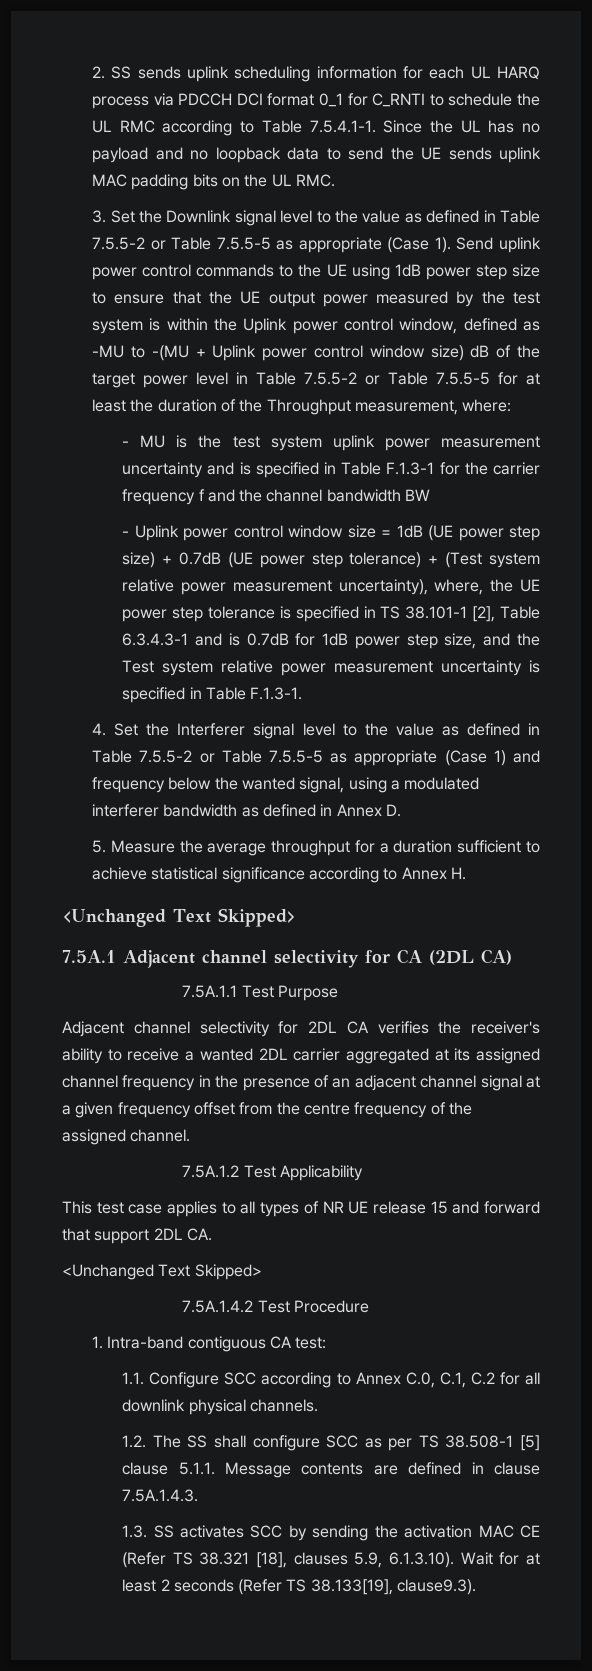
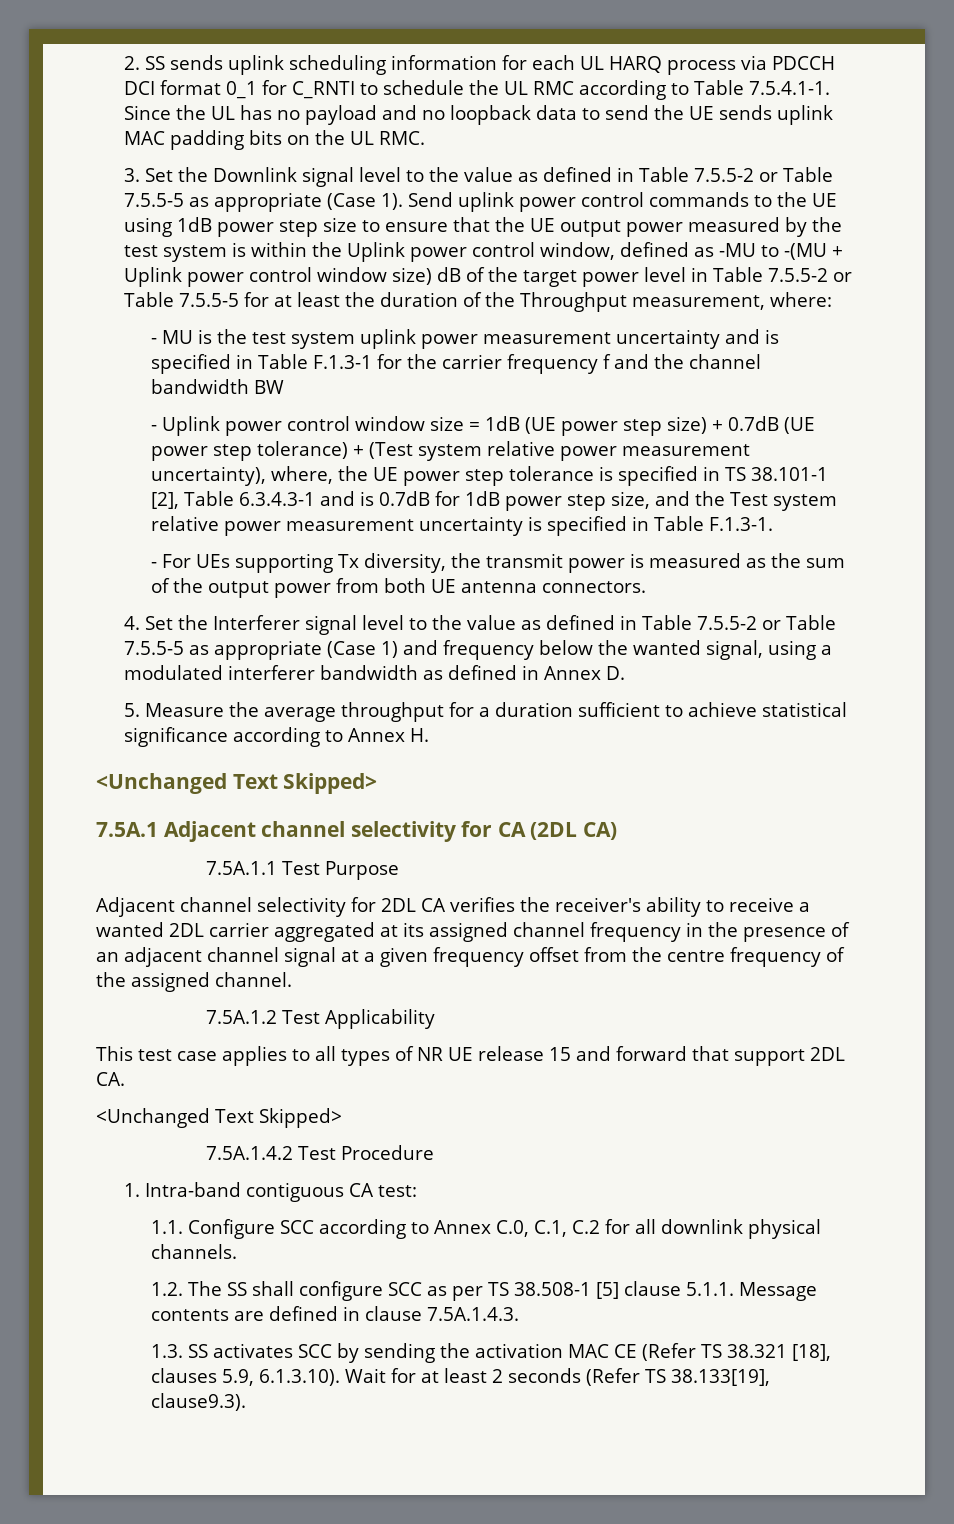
+ - For UEs supporting Tx diversity, the transmit power is measured as the sum of the output power from both UE antenna connectors.

